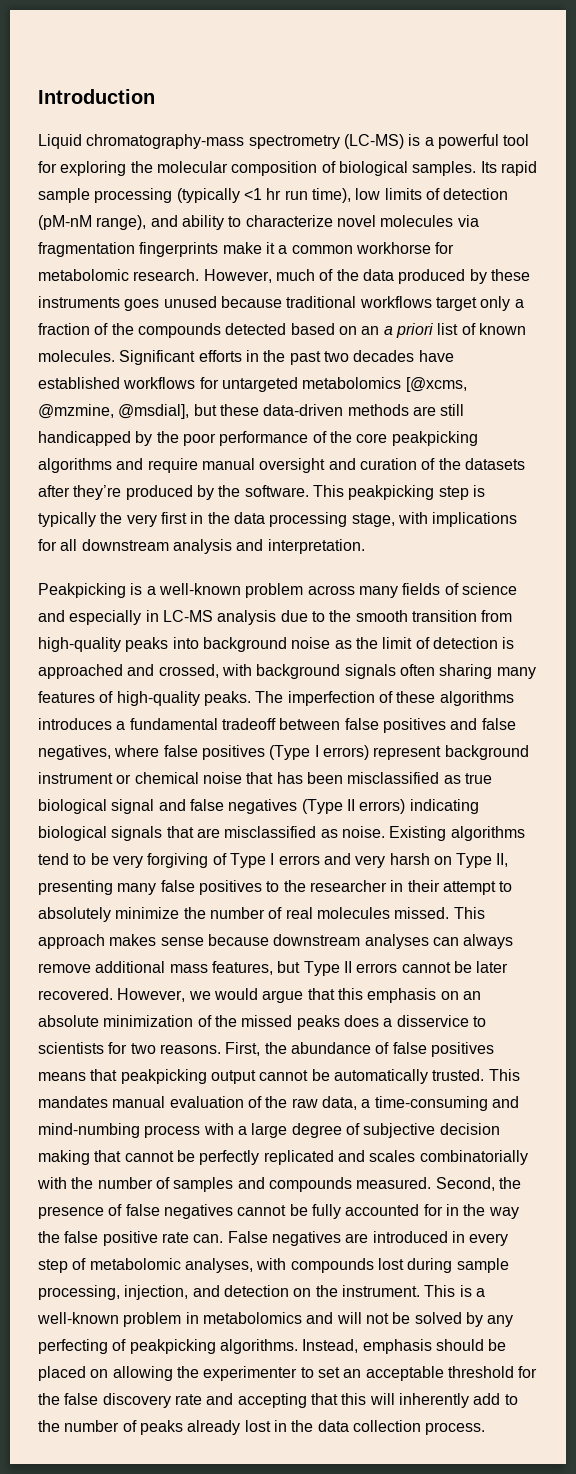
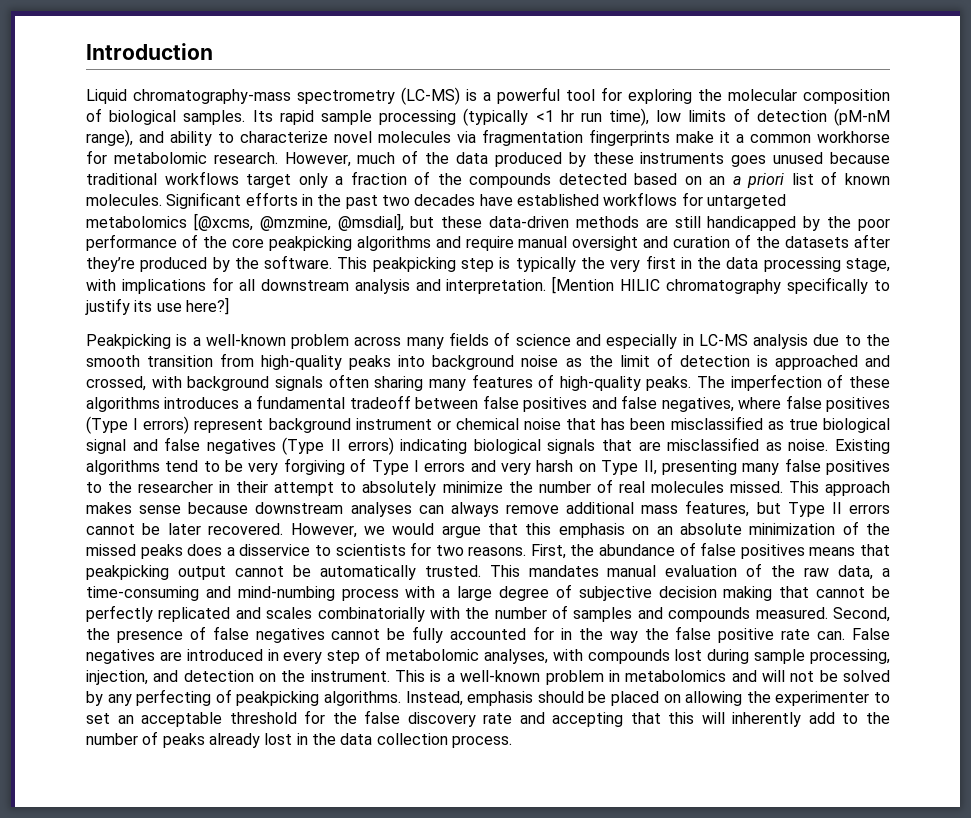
+ [Mention HILIC chromatography specifically to justify its use here?]

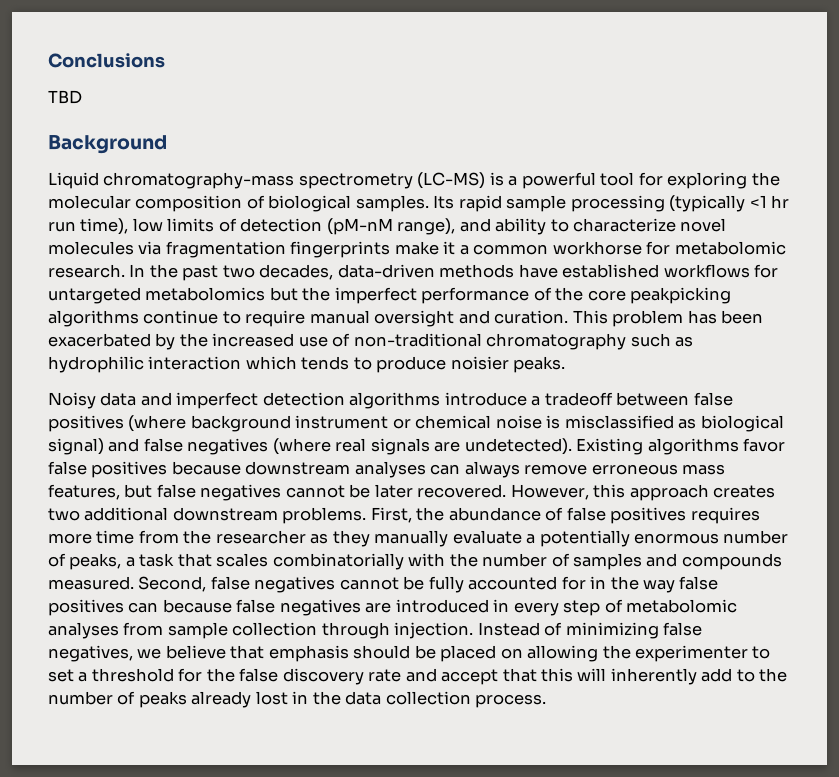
- Introduction
+ Conclusions
+ TBD
+ Background
- However, much of the data produced by these instruments goes unused because traditional workflows target only a fraction of the compounds detected based on an a priori list of known molecules. Significant efforts in the past two decades have established workflows for untargeted metabolomics [@xcms, @mzmine, @msdial], but these data-driven methods are still handicapped by the poor performance of the core peakpicking algorithms and require manual oversight and curation of the datasets after they’re produced by the software. This peakpicking step is typically the very first in the data processing stage, with implications for all downstream analysis and interpretation. [Mention HILIC chromatography specifically to justify its use here?]
- Peakpicking is a well-known problem across many fields of science and especially in LC-MS analysis due to the smooth transition from high-quality peaks into background noise as the limit of detection is approached and crossed, with background signals often sharing many features of high-quality peaks. The imperfection of these algorithms introduces a fundamental tradeoff between false positives and false negatives, where false positives (Type I errors) represent background instrument or chemical noise that has been misclassified as true biological signal and false negatives (Type II errors) indicating biological signals that are misclassified as noise. Existing algorithms tend to be very forgiving of Type I errors and very harsh on Type II, presenting many false positives to the researcher in their attempt to absolutely minimize the number of real molecules missed. This approach makes sense because downstream analyses can always remove additional mass features, but Type II errors cannot be later recovered.
+ In the past two decades, data-driven methods have established workflows for untargeted metabolomics but the imperfect performance of the core peakpicking algorithms continue to require manual oversight and curation. This problem has been exacerbated by the increased use of non-traditional chromatography such as hydrophilic interaction which tends to produce noisier peaks.
+ Noisy data and imperfect detection algorithms introduce a tradeoff between false positives (where background instrument or chemical noise is misclassified as biological signal) and false negatives (where real signals are undetected). Existing algorithms favor false positives because downstream analyses can always remove erroneous mass features, but false negatives cannot be later recovered.
- However, we would argue that this emphasis on an absolute minimization of the missed peaks does a disservice to scientists for two reasons.
+ However, this approach creates two additional downstream problems.
- First, the abundance of false positives means that peakpicking output cannot be automatically trusted. This mandates manual evaluation of the raw data, a time-consuming and mind-numbing process with a large degree of subjective decision making that cannot be perfectly replicated and scales combinatorially with the number of samples and compounds measured.
+ First, the abundance of false positives requires more time from the researcher as they manually evaluate a potentially enormous number of peaks, a task that scales combinatorially with the number of samples and compounds measured.
- Second, the presence of false negatives cannot be fully accounted for in the way the false positive rate can. False negatives are introduced in every step of metabolomic analyses, with compounds lost during sample processing, injection, and detection on the instrument. This is a well-known problem in metabolomics and will not be solved by any perfecting of peakpicking algorithms. Instead, emphasis should be placed on allowing the experimenter to set an acceptable threshold for the false discovery rate and accepting that this will inherently add to the number of peaks already lost in the data collection process.
+ Second, false negatives cannot be fully accounted for in the way false positives can because false negatives are introduced in every step of metabolomic analyses from sample collection through injection. Instead of minimizing false negatives, we believe that emphasis should be placed on allowing the experimenter to set a threshold for the false discovery rate and accept that this will inherently add to the number of peaks already lost in the data collection process.

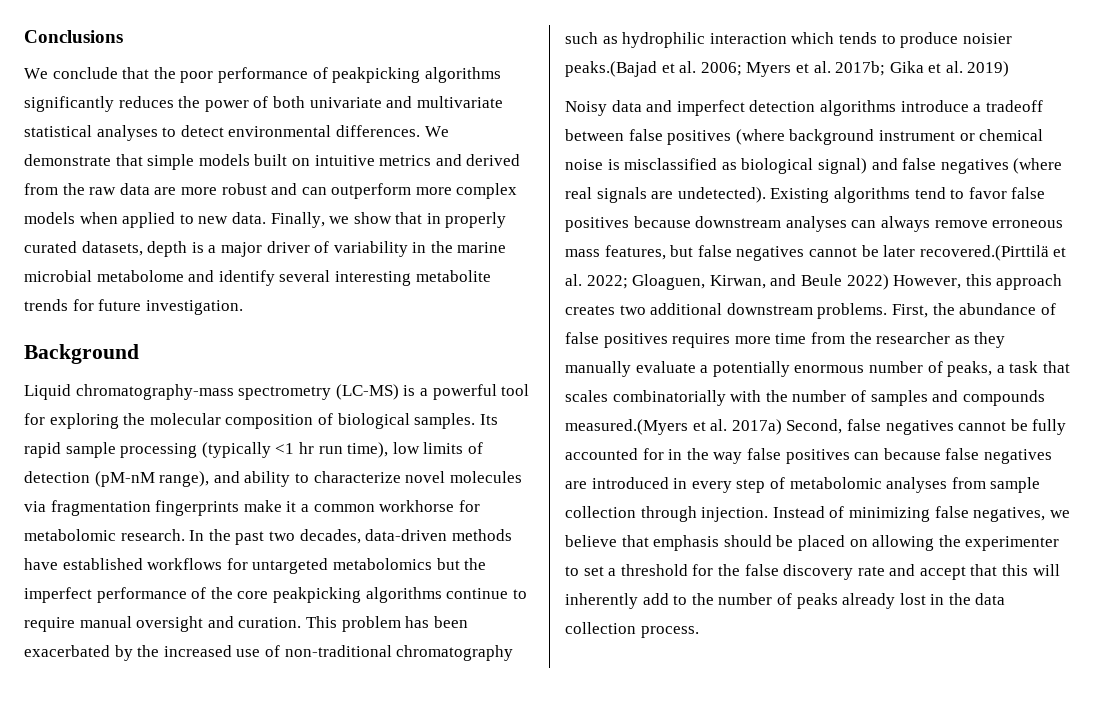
- TBD
+ We conclude that the poor performance of peakpicking algorithms significantly reduces the power of both univariate and multivariate statistical analyses to detect environmental differences. We demonstrate that simple models built on intuitive metrics and derived from the raw data are more robust and can outperform more complex models when applied to new data. Finally, we show that in properly curated datasets, depth is a major driver of variability in the marine microbial metabolome and identify several interesting metabolite trends for future investigation.
- This problem has been exacerbated by the increased use of non-traditional chromatography such as hydrophilic interaction which tends to produce noisier peaks.
+ This problem has been exacerbated by the increased use of non-traditional chromatography such as hydrophilic interaction which tends to produce noisier peaks.(Bajad et al. 2006; Myers et al. 2017b; Gika et al. 2019)
- Existing algorithms favor false positives because downstream analyses can always remove erroneous mass features, but false negatives cannot be later recovered. However, this approach creates two additional downstream problems.
+ Existing algorithms tend to favor false positives because downstream analyses can always remove erroneous mass features, but false negatives cannot be later recovered.(Pirttilä et al. 2022; Gloaguen, Kirwan, and Beule 2022) However, this approach creates two additional downstream problems.
- First, the abundance of false positives requires more time from the researcher as they manually evaluate a potentially enormous number of peaks, a task that scales combinatorially with the number of samples and compounds measured. Second, false negatives cannot be fully accounted for in the way false positives can because false negatives are introduced in every step of metabolomic analyses from sample collection through injection.
+ First, the abundance of false positives requires more time from the researcher as they manually evaluate a potentially enormous number of peaks, a task that scales combinatorially with the number of samples and compounds measured.(Myers et al. 2017a) Second, false negatives cannot be fully accounted for in the way false positives can because false negatives are introduced in every step of metabolomic analyses from sample collection through injection.

